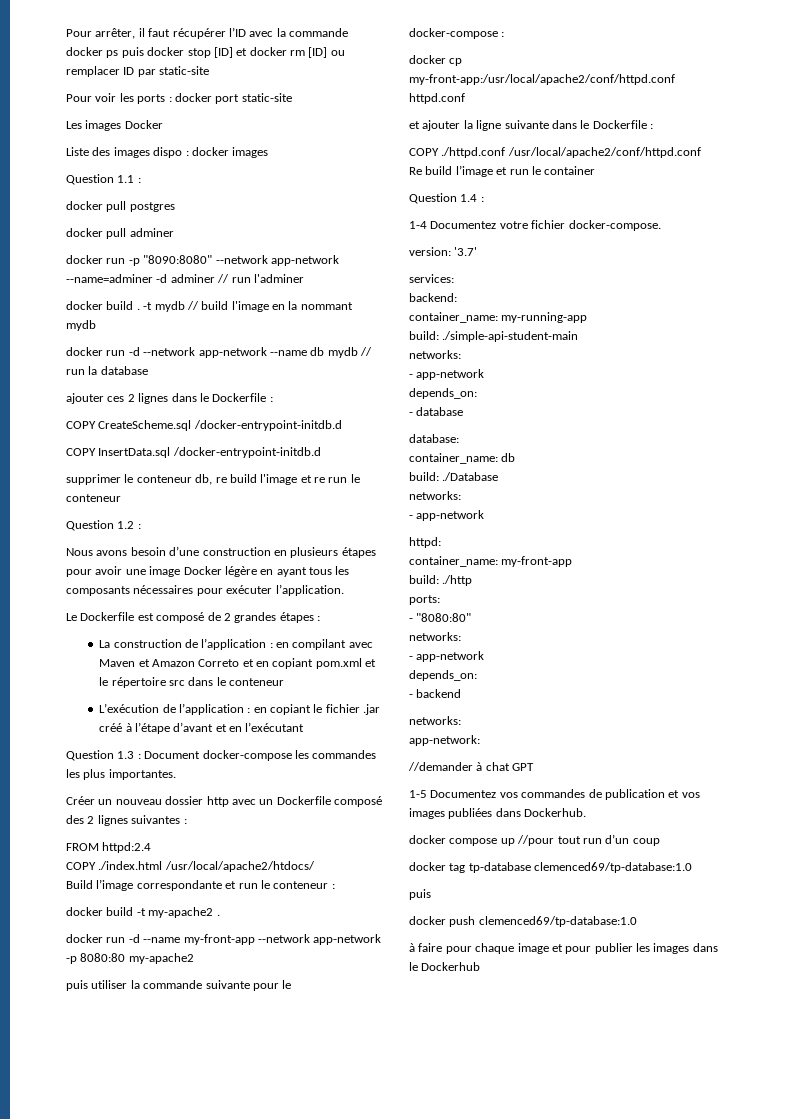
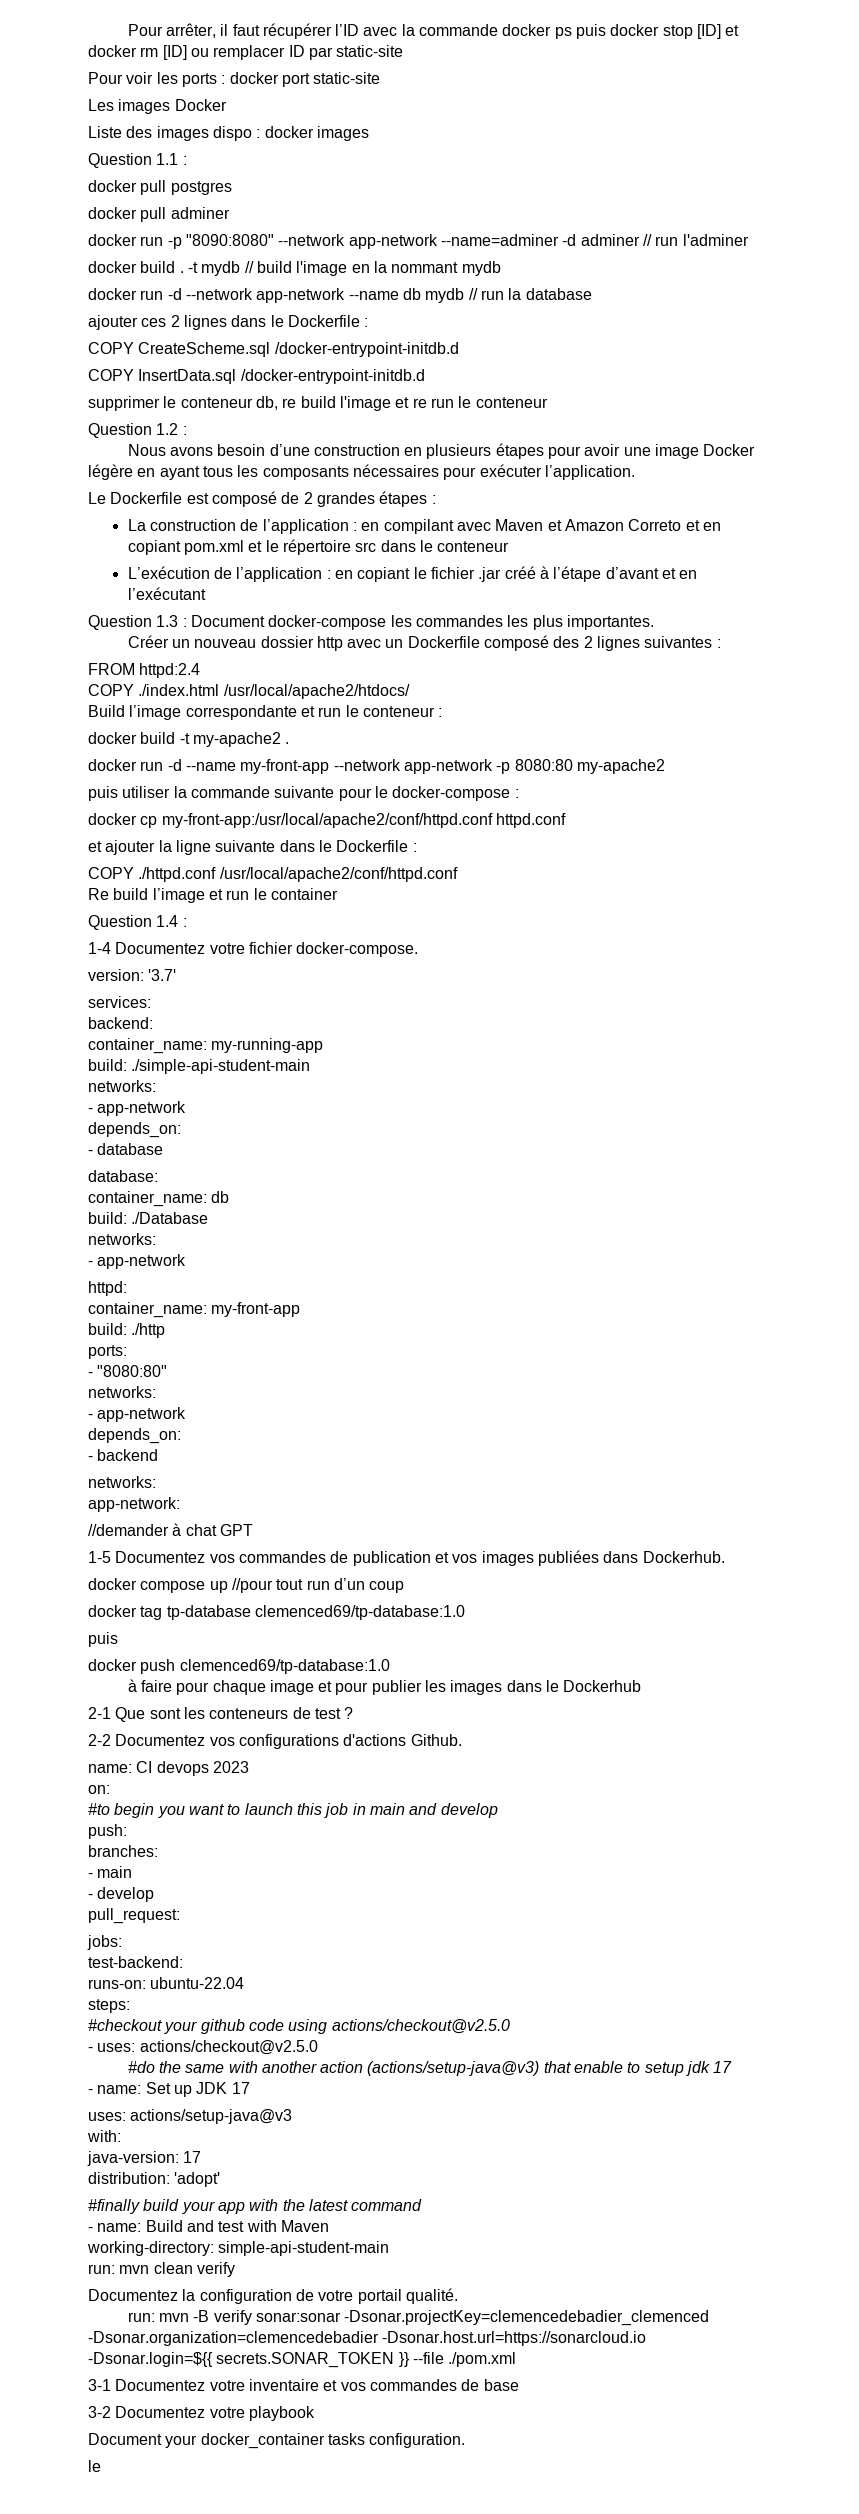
+ 2-1 Que sont les conteneurs de test ?
+ 2-2 Documentez vos configurations d'actions Github.
+ name: CI devops 2023
+ on:
+ #to begin you want to launch this job in main and develop
+ push:
+ branches:
+ - main
+ - develop
+ pull_request:
+ jobs:
+ test-backend:
+ runs-on: ubuntu-22.04
+ steps:
+ #checkout your github code using actions/checkout@v2.5.0
+ - uses: actions/checkout@v2.5.0
+ #do the same with another action (actions/setup-java@v3) that enable to setup jdk 17
+ - name: Set up JDK 17
+ uses: actions/setup-java@v3
+ with:
+ java-version: 17
+ distribution: 'adopt'
+ #finally build your app with the latest command
+ - name: Build and test with Maven
+ working-directory: simple-api-student-main
+ run: mvn clean verify
+ Documentez la configuration de votre portail qualité.
+ run: mvn -B verify sonar:sonar -Dsonar.projectKey=clemencedebadier_clemenced -Dsonar.organization=clemencedebadier -Dsonar.host.url=https://sonarcloud.io -Dsonar.login=${{ secrets.SONAR_TOKEN }} --file ./pom.xml
+ 3-1 Documentez votre inventaire et vos commandes de base
+ 3-2 Documentez votre playbook
+ Document your docker_container tasks configuration.
+ le

